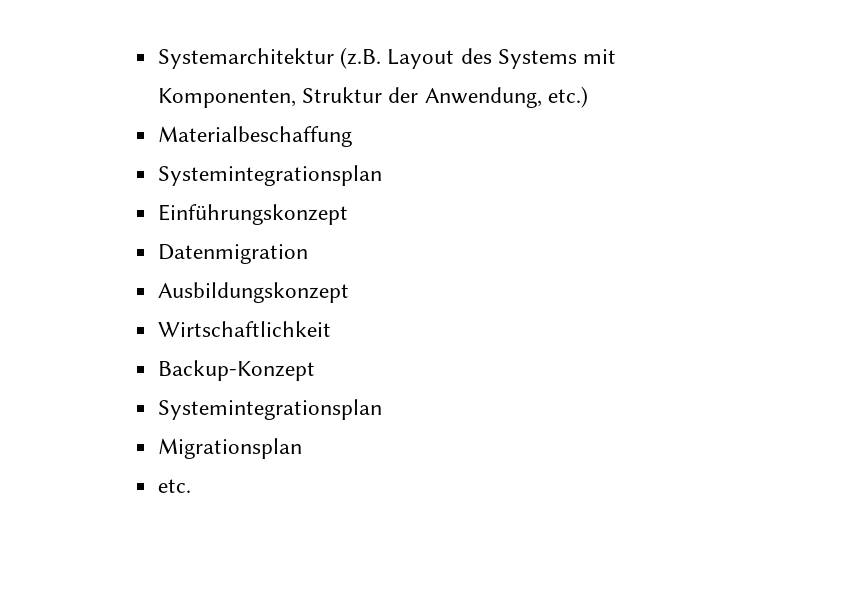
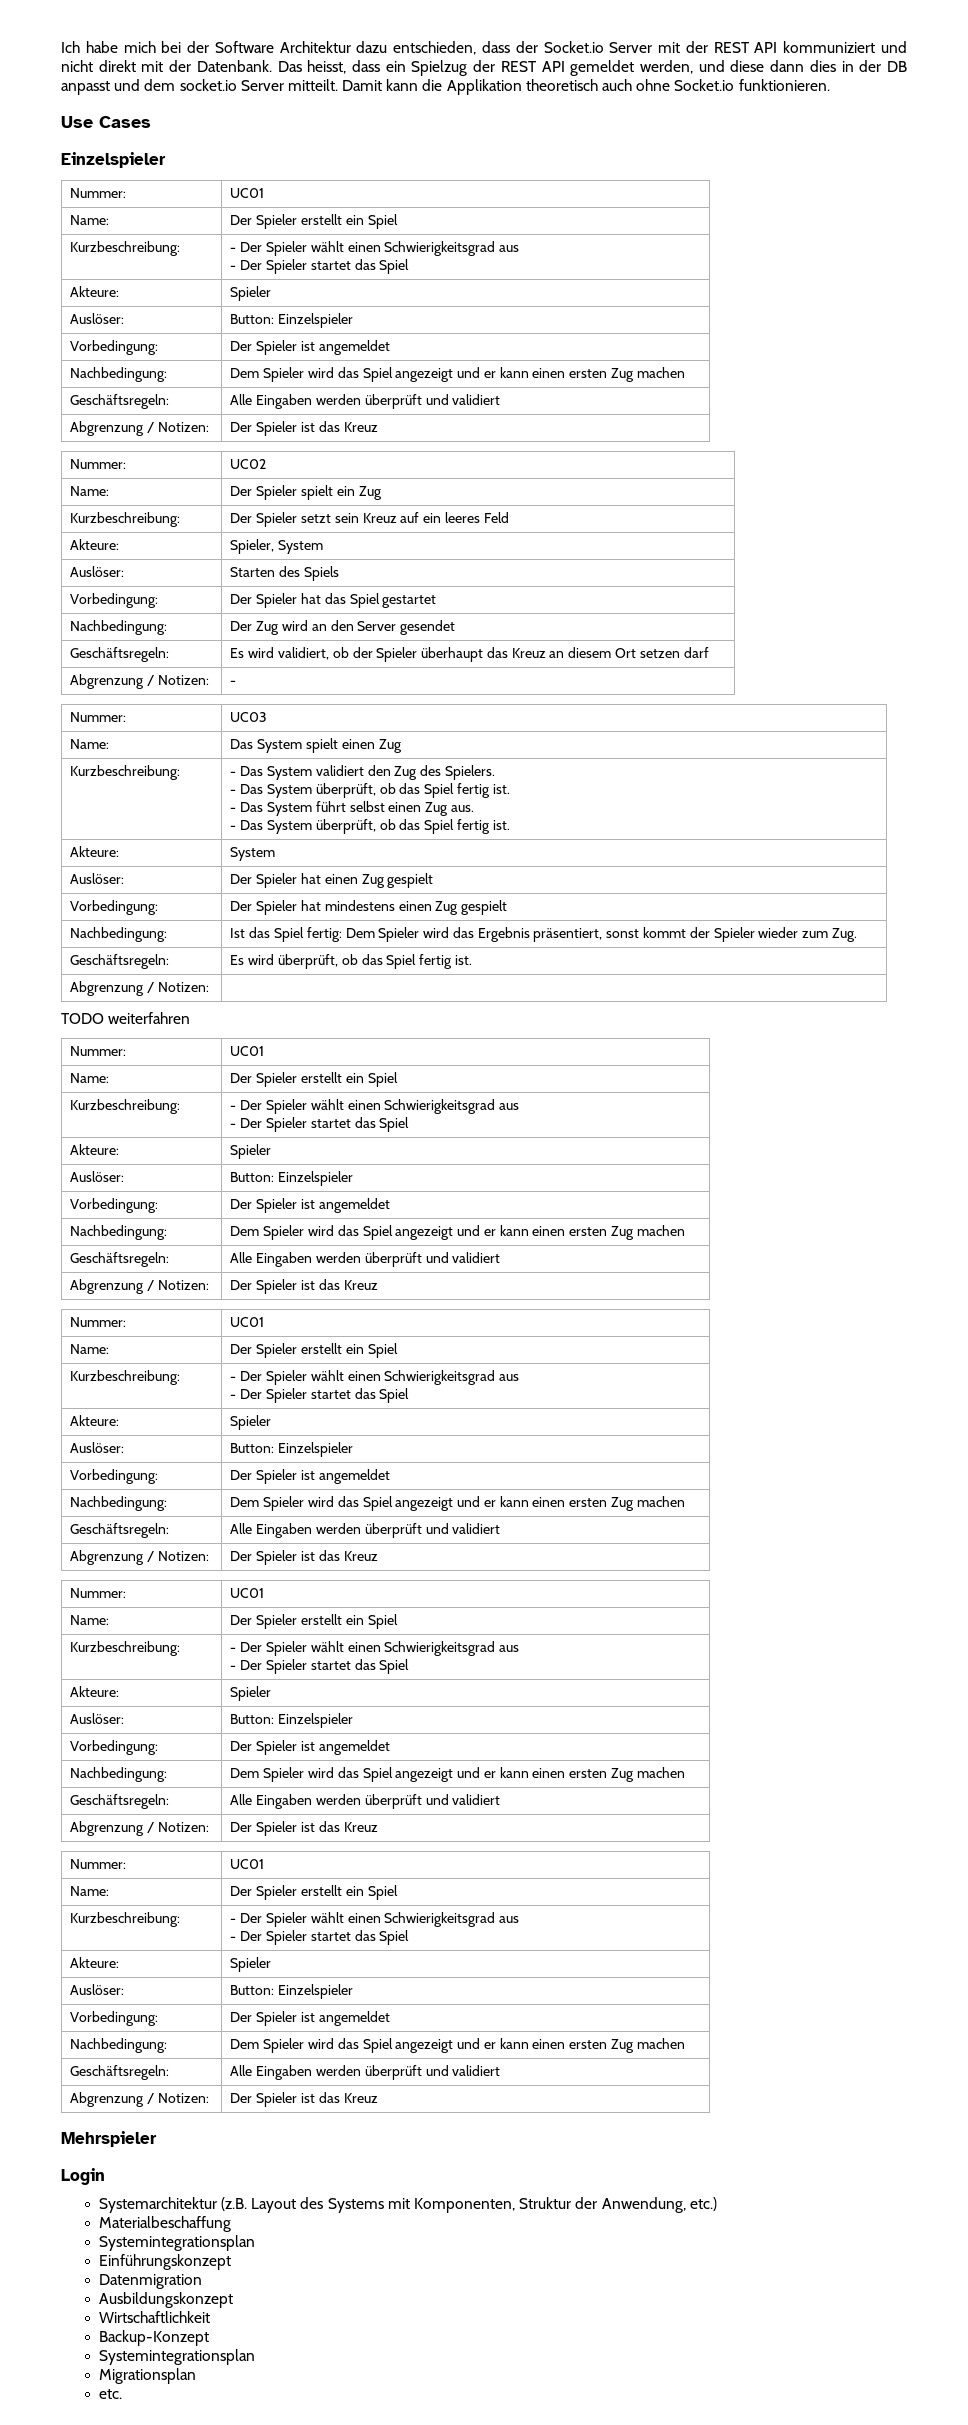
+ Ich habe mich bei der Software Architektur dazu entschieden, dass der Socket.io Server mit der REST API kommuniziert und nicht direkt mit der Datenbank. Das heisst, dass ein Spielzug der REST API gemeldet werden, und diese dann dies in der DB anpasst und dem socket.io Server mitteilt. Damit kann die Applikation theoretisch auch ohne Socket.io funktionieren.
+ Use Cases
+ Einzelspieler
+ Nummer: | UC01
+ Name: | Der Spieler erstellt ein Spiel
+ Kurzbeschreibung: | - Der Spieler wählt einen Schwierigkeitsgrad aus
+ - Der Spieler startet das Spiel
+ Akteure: | Spieler
+ Auslöser: | Button: Einzelspieler
+ Vorbedingung: | Der Spieler ist angemeldet
+ Nachbedingung: | Dem Spieler wird das Spiel angezeigt und er kann einen ersten Zug machen
+ Geschäftsregeln: | Alle Eingaben werden überprüft und validiert
+ Abgrenzung / Notizen: | Der Spieler ist das Kreuz
+ Nummer: | UC02
+ Name: | Der Spieler spielt ein Zug
+ Kurzbeschreibung: | Der Spieler setzt sein Kreuz auf ein leeres Feld
+ Akteure: | Spieler, System
+ Auslöser: | Starten des Spiels
+ Vorbedingung: | Der Spieler hat das Spiel gestartet
+ Nachbedingung: | Der Zug wird an den Server gesendet
+ Geschäftsregeln: | Es wird validiert, ob der Spieler überhaupt das Kreuz an diesem Ort setzen darf
+ Abgrenzung / Notizen: | -
+ Nummer: | UC03
+ Name: | Das System spielt einen Zug
+ Kurzbeschreibung: | - Das System validiert den Zug des Spielers.
+ - Das System überprüft, ob das Spiel fertig ist.
+ - Das System führt selbst einen Zug aus.
+ - Das System überprüft, ob das Spiel fertig ist.
+ Akteure: | System
+ Auslöser: | Der Spieler hat einen Zug gespielt
+ Vorbedingung: | Der Spieler hat mindestens einen Zug gespielt
+ Nachbedingung: | Ist das Spiel fertig: Dem Spieler wird das Ergebnis präsentiert, sonst kommt der Spieler wieder zum Zug.
+ Geschäftsregeln: | Es wird überprüft, ob das Spiel fertig ist.
+ Abgrenzung / Notizen: |
+ TODO weiterfahren
+ Nummer: | UC01
+ Name: | Der Spieler erstellt ein Spiel
+ Kurzbeschreibung: | - Der Spieler wählt einen Schwierigkeitsgrad aus
+ - Der Spieler startet das Spiel
+ Akteure: | Spieler
+ Auslöser: | Button: Einzelspieler
+ Vorbedingung: | Der Spieler ist angemeldet
+ Nachbedingung: | Dem Spieler wird das Spiel angezeigt und er kann einen ersten Zug machen
+ Geschäftsregeln: | Alle Eingaben werden überprüft und validiert
+ Abgrenzung / Notizen: | Der Spieler ist das Kreuz
+ Nummer: | UC01
+ Name: | Der Spieler erstellt ein Spiel
+ Kurzbeschreibung: | - Der Spieler wählt einen Schwierigkeitsgrad aus
+ - Der Spieler startet das Spiel
+ Akteure: | Spieler
+ Auslöser: | Button: Einzelspieler
+ Vorbedingung: | Der Spieler ist angemeldet
+ Nachbedingung: | Dem Spieler wird das Spiel angezeigt und er kann einen ersten Zug machen
+ Geschäftsregeln: | Alle Eingaben werden überprüft und validiert
+ Abgrenzung / Notizen: | Der Spieler ist das Kreuz
+ Nummer: | UC01
+ Name: | Der Spieler erstellt ein Spiel
+ Kurzbeschreibung: | - Der Spieler wählt einen Schwierigkeitsgrad aus
+ - Der Spieler startet das Spiel
+ Akteure: | Spieler
+ Auslöser: | Button: Einzelspieler
+ Vorbedingung: | Der Spieler ist angemeldet
+ Nachbedingung: | Dem Spieler wird das Spiel angezeigt und er kann einen ersten Zug machen
+ Geschäftsregeln: | Alle Eingaben werden überprüft und validiert
+ Abgrenzung / Notizen: | Der Spieler ist das Kreuz
+ Nummer: | UC01
+ Name: | Der Spieler erstellt ein Spiel
+ Kurzbeschreibung: | - Der Spieler wählt einen Schwierigkeitsgrad aus
+ - Der Spieler startet das Spiel
+ Akteure: | Spieler
+ Auslöser: | Button: Einzelspieler
+ Vorbedingung: | Der Spieler ist angemeldet
+ Nachbedingung: | Dem Spieler wird das Spiel angezeigt und er kann einen ersten Zug machen
+ Geschäftsregeln: | Alle Eingaben werden überprüft und validiert
+ Abgrenzung / Notizen: | Der Spieler ist das Kreuz
+ Mehrspieler
+ Login

